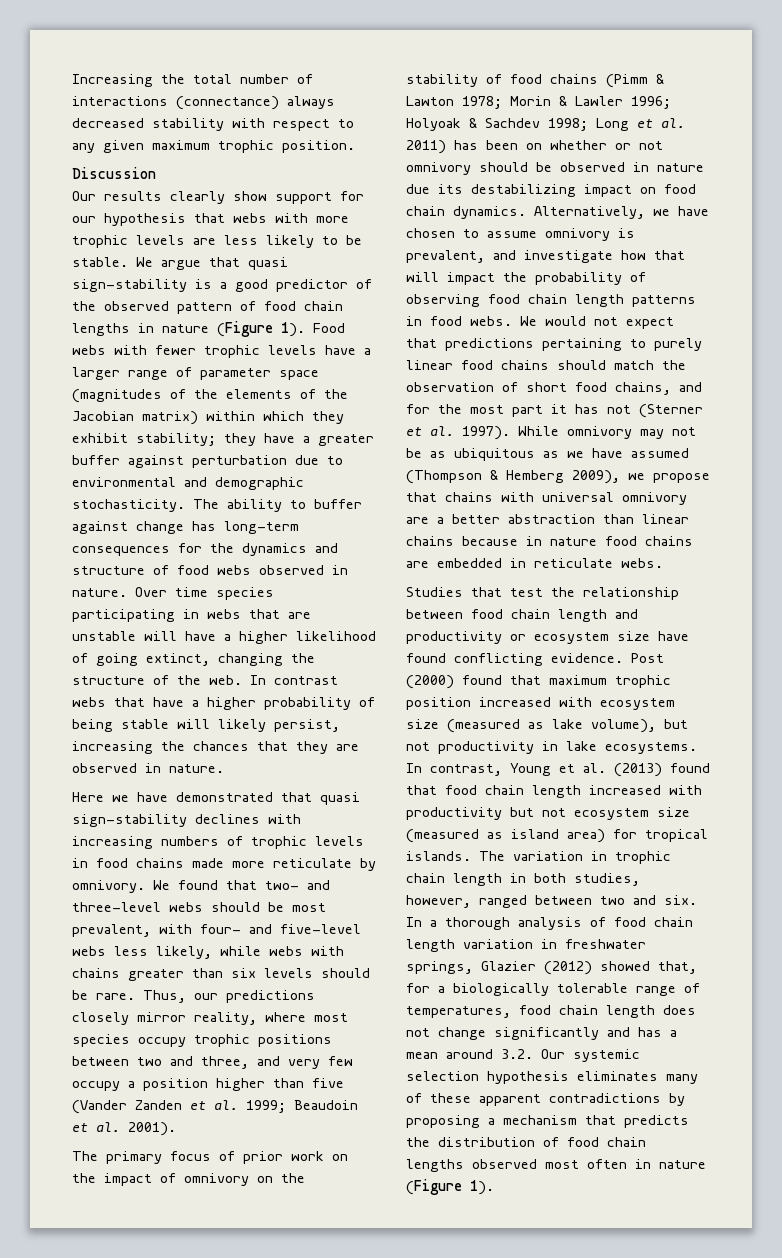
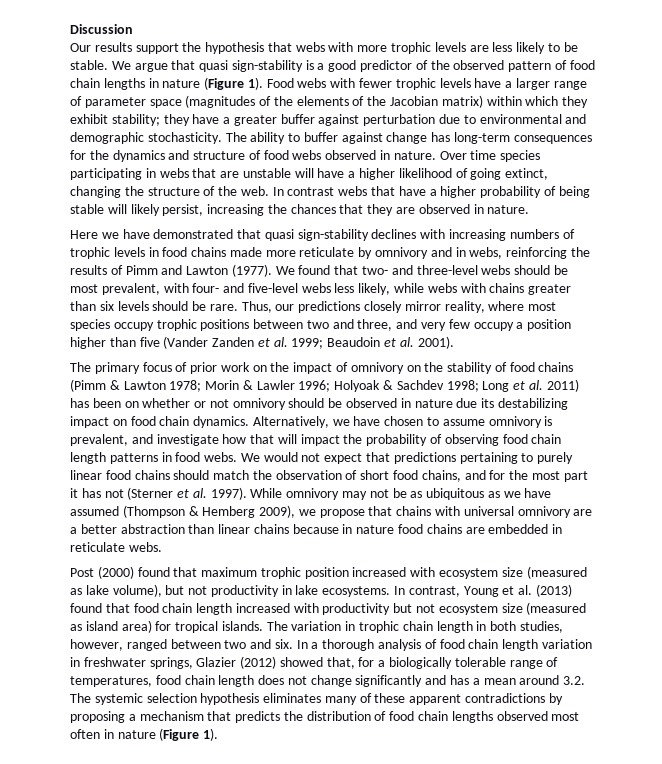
- Increasing the total number of interactions (connectance) always decreased stability with respect to any given maximum trophic position.
  Discussion
- Our results clearly show support for our hypothesis that webs with more trophic levels are less likely to be stable.
+ Our results support the hypothesis that webs with more trophic levels are less likely to be stable.
- Here we have demonstrated that quasi sign-stability declines with increasing numbers of trophic levels in food chains made more reticulate by omnivory.
+ Here we have demonstrated that quasi sign-stability declines with increasing numbers of trophic levels in food chains made more reticulate by omnivory and in webs, reinforcing the results of Pimm and Lawton (1977).
- Studies that test the relationship between food chain length and productivity or ecosystem size have found conflicting evidence.
- In a thorough analysis of food chain length variation in freshwater springs, Glazier (2012) showed that, for a biologically tolerable range of temperatures, food chain length does not change significantly and has a mean around 3.2. Our systemic selection hypothesis eliminates many of these apparent contradictions by proposing a mechanism that predicts the distribution of food chain lengths observed most often in nature (Figure 1).
+ In a thorough analysis of food chain length variation in freshwater springs, Glazier (2012) showed that, for a biologically tolerable range of temperatures, food chain length does not change significantly and has a mean around 3.2. The systemic selection hypothesis eliminates many of these apparent contradictions by proposing a mechanism that predicts the distribution of food chain lengths observed most often in nature (Figure 1).

